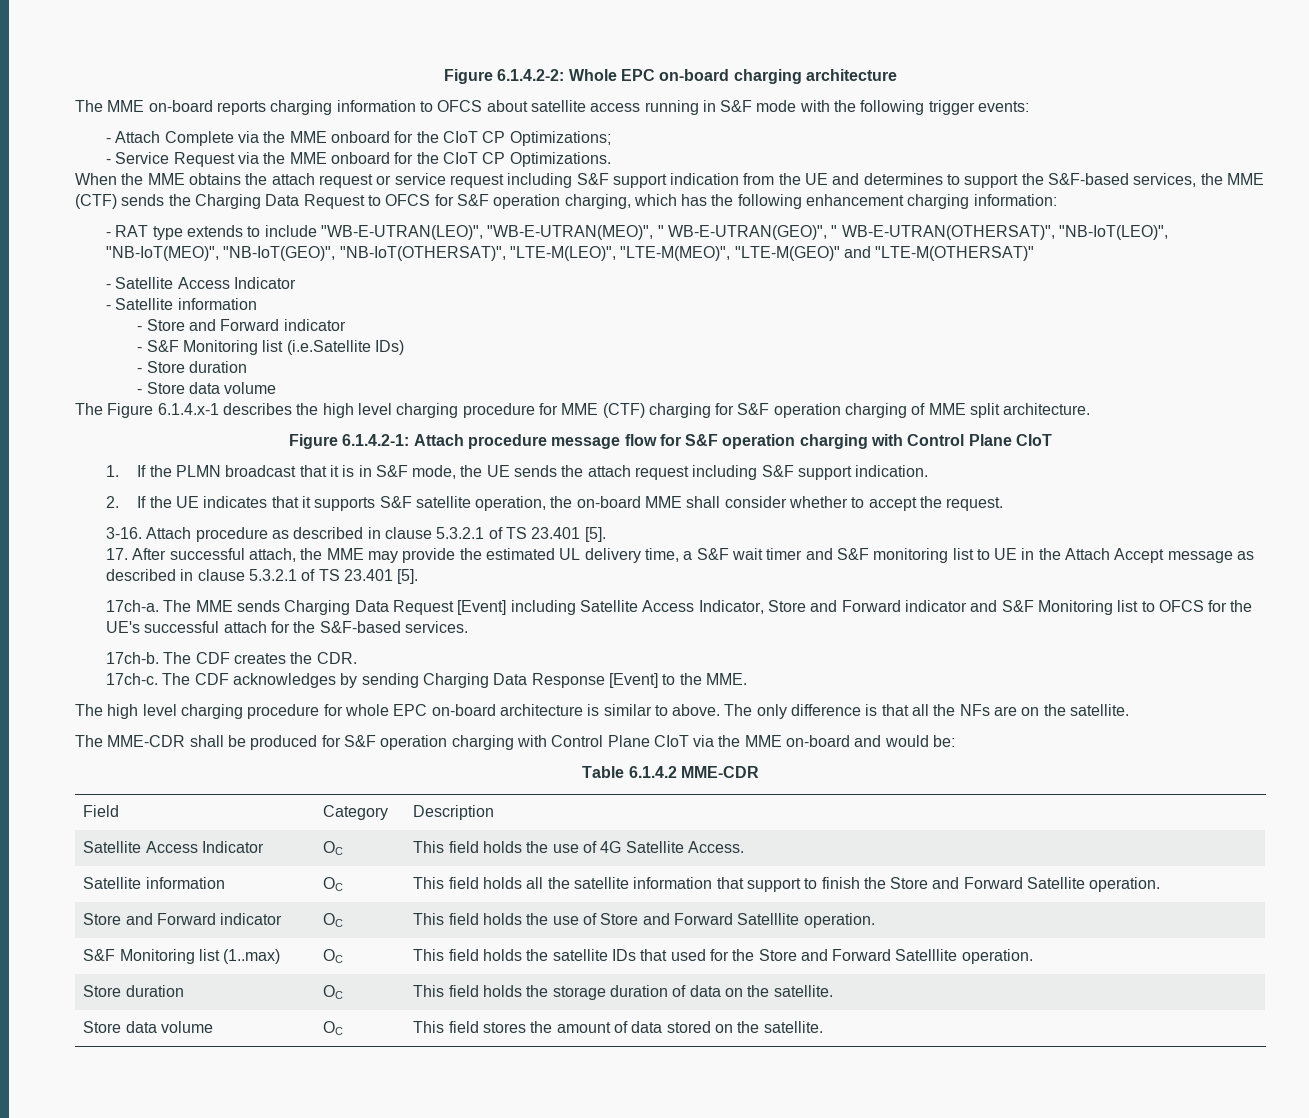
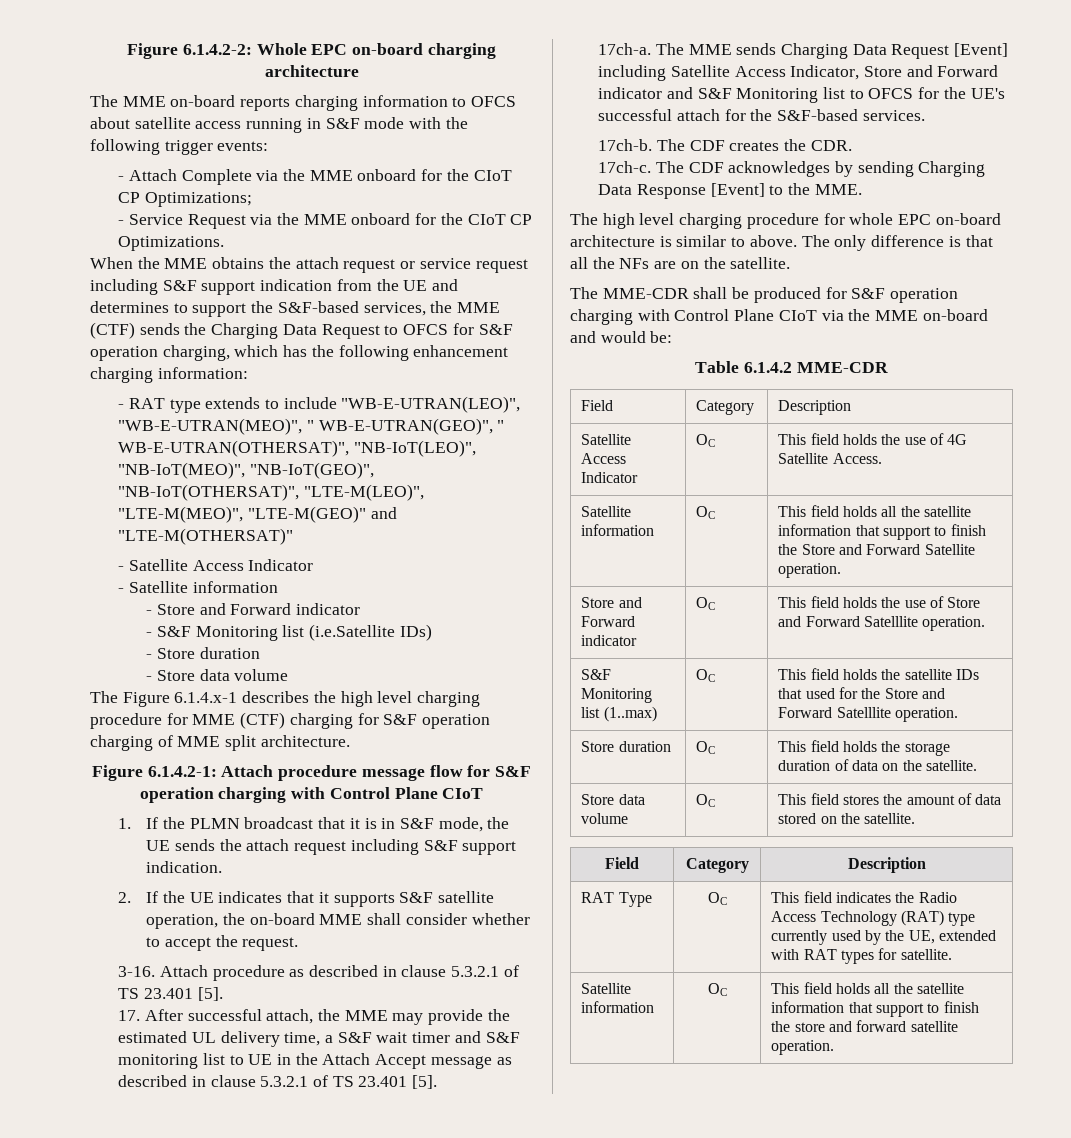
  Store data volume | OC | This field stores the amount of data stored on the satellite.
+ Field | Category | Description
+ RAT Type | OC | This field indicates the Radio Access Technology (RAT) type currently used by the UE, extended with RAT types for satellite.
+ Satellite information | OC | This field holds all the satellite information that support to finish the store and forward satellite operation.

